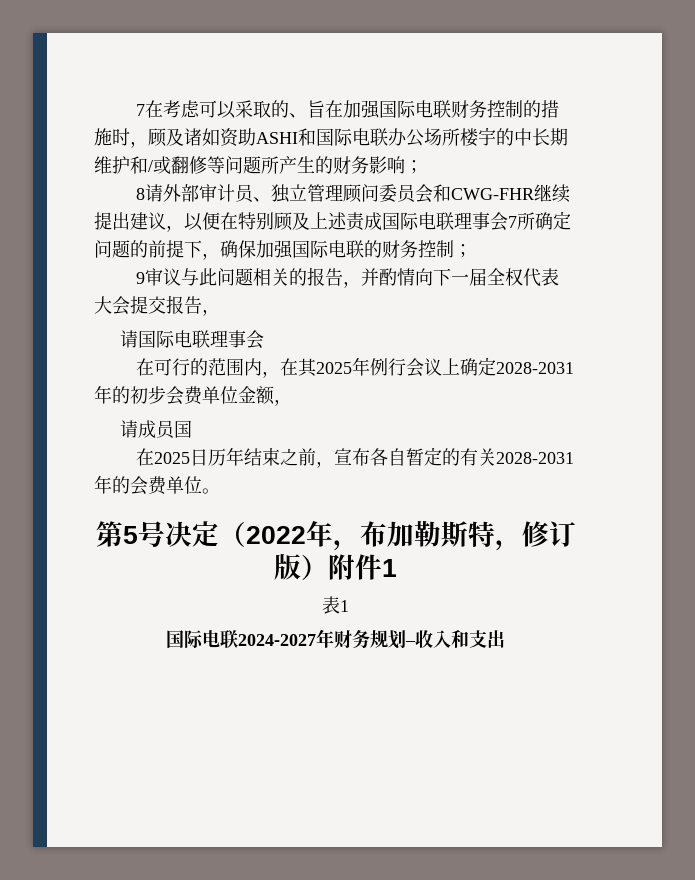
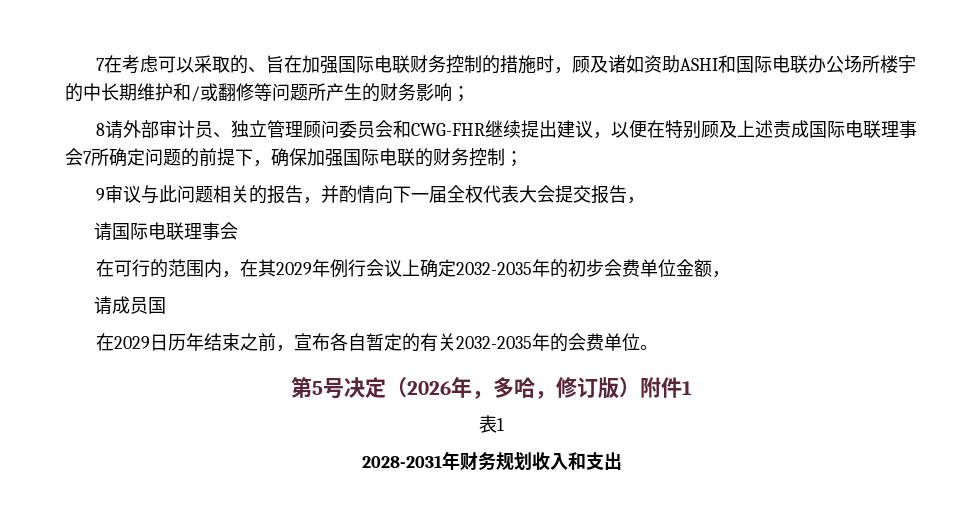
- 在可行的范围内，在其2025年例行会议上确定2028-2031年的初步会费单位金额，
+ 在可行的范围内，在其2029年例行会议上确定2032-2035年的初步会费单位金额，
- 在2025日历年结束之前，宣布各自暂定的有关2028-2031年的会费单位。
+ 在2029日历年结束之前，宣布各自暂定的有关2032-2035年的会费单位。
- 第5号决定（2022年，布加勒斯特，修订版）附件1
+ 第5号决定（2026年，多哈，修订版）附件1
- 国际电联2024-2027年财务规划–收入和支出
+ 2028-2031年财务规划收入和支出

